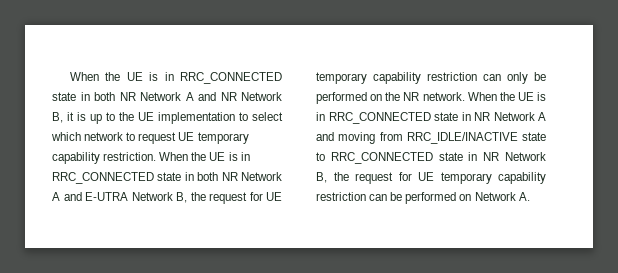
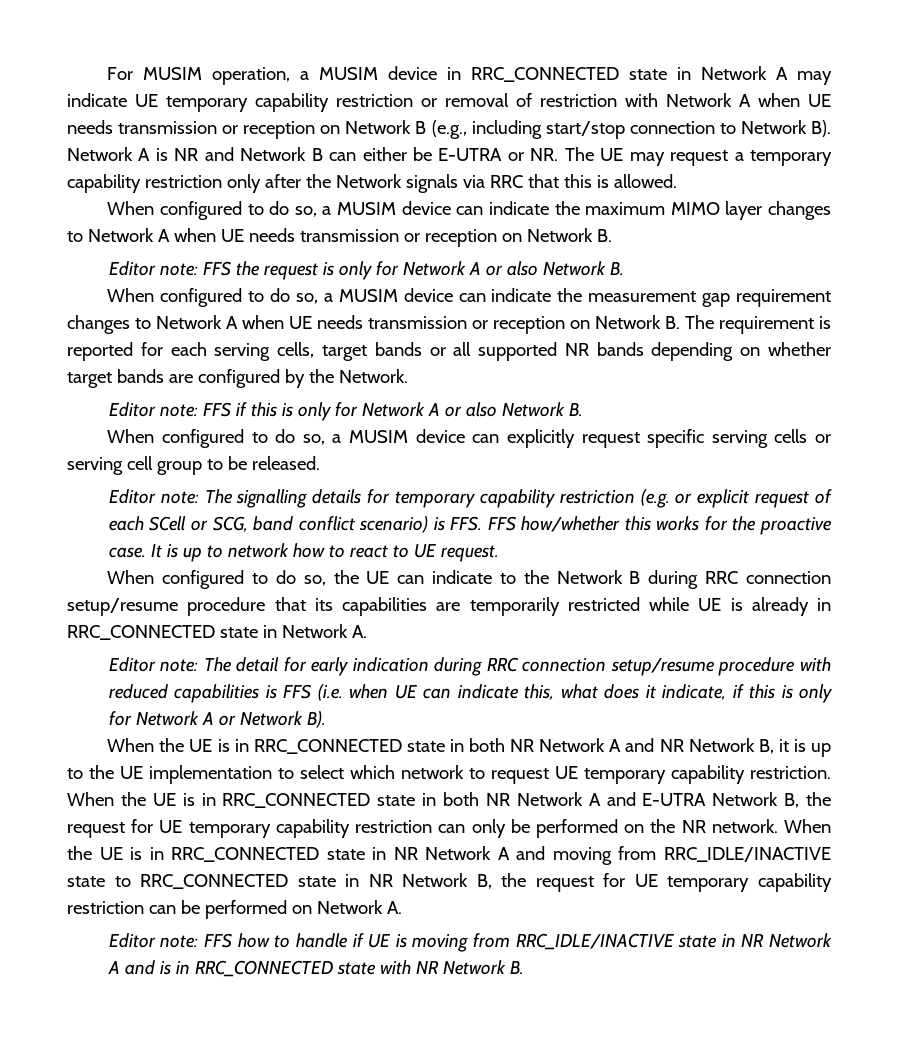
+ For MUSIM operation, a MUSIM device in RRC_CONNECTED state in Network A may indicate UE temporary capability restriction or removal of restriction with Network A when UE needs transmission or reception on Network B (e.g., including start/stop connection to Network B). Network A is NR and Network B can either be E-UTRA or NR. The UE may request a temporary capability restriction only after the Network signals via RRC that this is allowed.
+ When configured to do so, a MUSIM device can indicate the maximum MIMO layer changes to Network A when UE needs transmission or reception on Network B.
+ Editor note: FFS the request is only for Network A or also Network B.
+ When configured to do so, a MUSIM device can indicate the measurement gap requirement changes to Network A when UE needs transmission or reception on Network B. The requirement is reported for each serving cells, target bands or all supported NR bands depending on whether target bands are configured by the Network.
+ Editor note: FFS if this is only for Network A or also Network B.
+ When configured to do so, a MUSIM device can explicitly request specific serving cells or serving cell group to be released.
+ Editor note: The signalling details for temporary capability restriction (e.g. or explicit request of each SCell or SCG, band conflict scenario) is FFS. FFS how/whether this works for the proactive case. It is up to network how to react to UE request.
+ When configured to do so, the UE can indicate to the Network B during RRC connection setup/resume procedure that its capabilities are temporarily restricted while UE is already in RRC_CONNECTED state in Network A.
+ Editor note: The detail for early indication during RRC connection setup/resume procedure with reduced capabilities is FFS (i.e. when UE can indicate this, what does it indicate, if this is only for Network A or Network B).
+ Editor note: FFS how to handle if UE is moving from RRC_IDLE/INACTIVE state in NR Network A and is in RRC_CONNECTED state with NR Network B.

